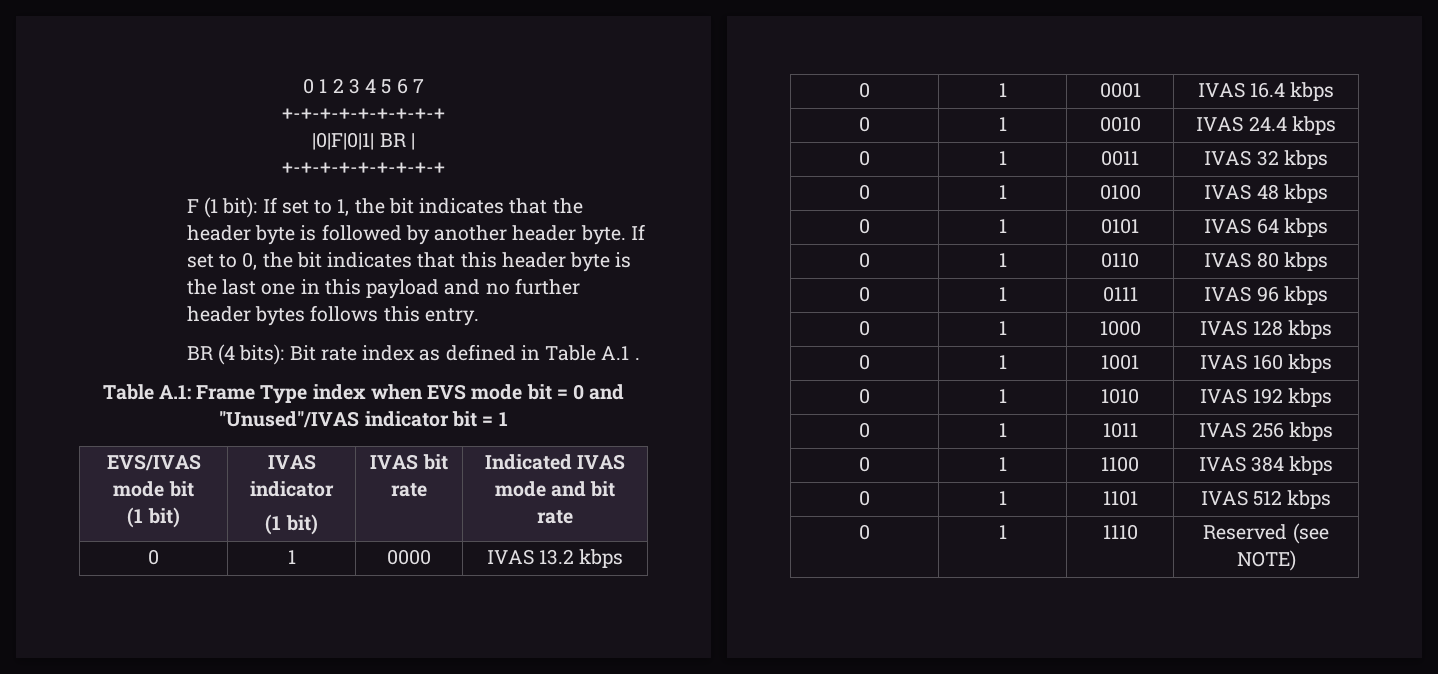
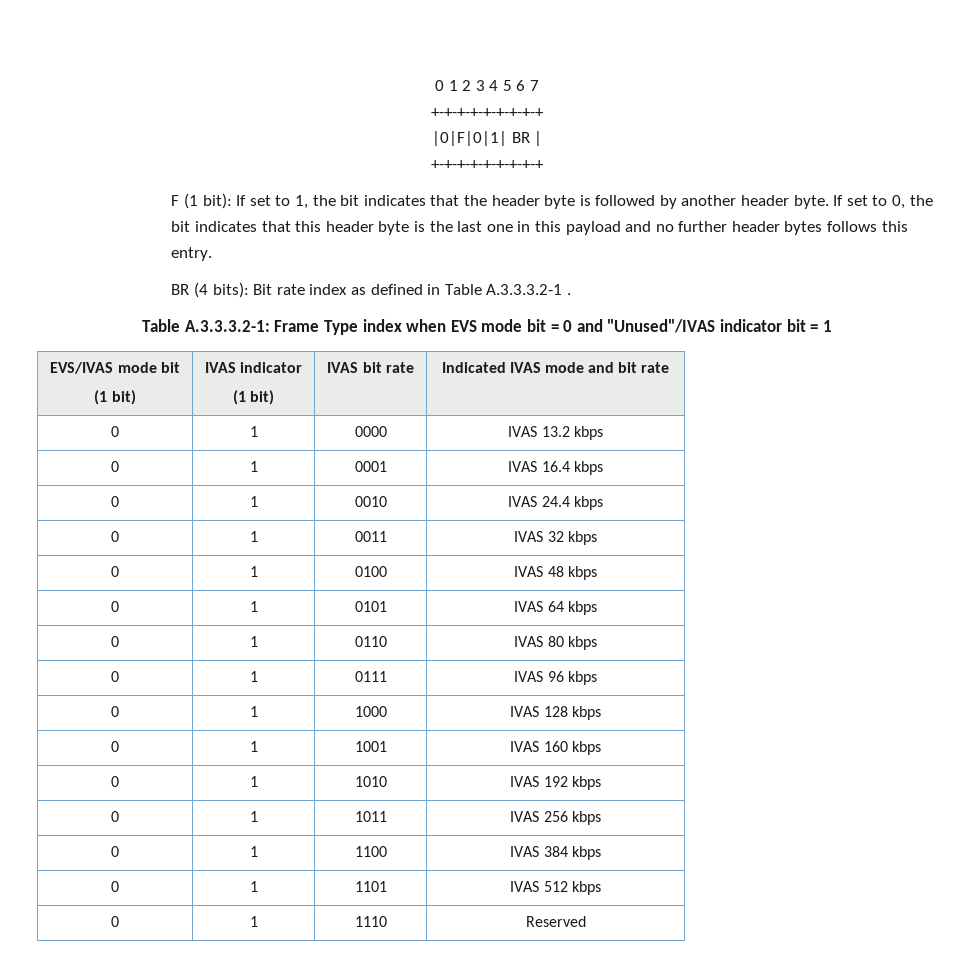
- BR (4 bits): Bit rate index as defined in Table A.1 .
+ BR (4 bits): Bit rate index as defined in Table A.3.3.3.2-1 .
- Table A.1: Frame Type index when EVS mode bit = 0 and "Unused"/IVAS indicator bit = 1
+ Table A.3.3.3.2-1: Frame Type index when EVS mode bit = 0 and "Unused"/IVAS indicator bit = 1
- 0 | 1 | 1110 | Reserved (see NOTE)
+ 0 | 1 | 1110 | Reserved

